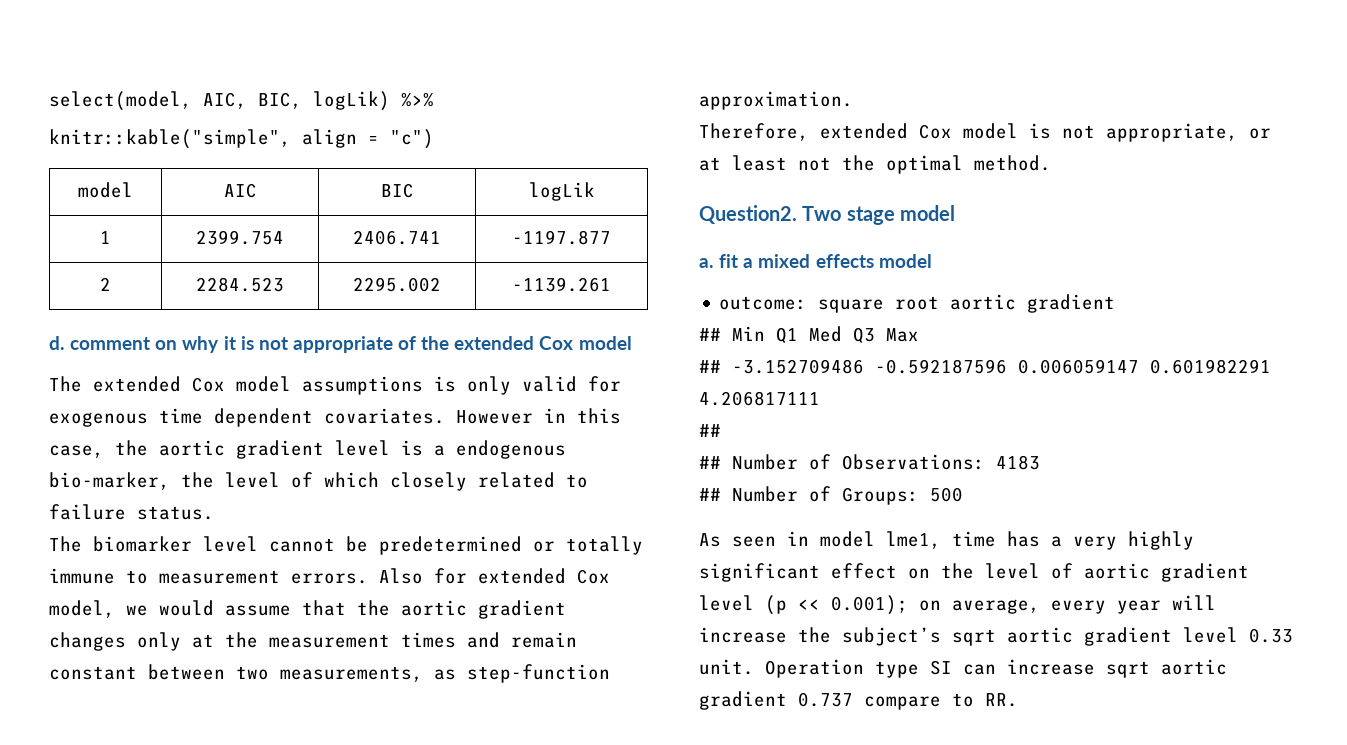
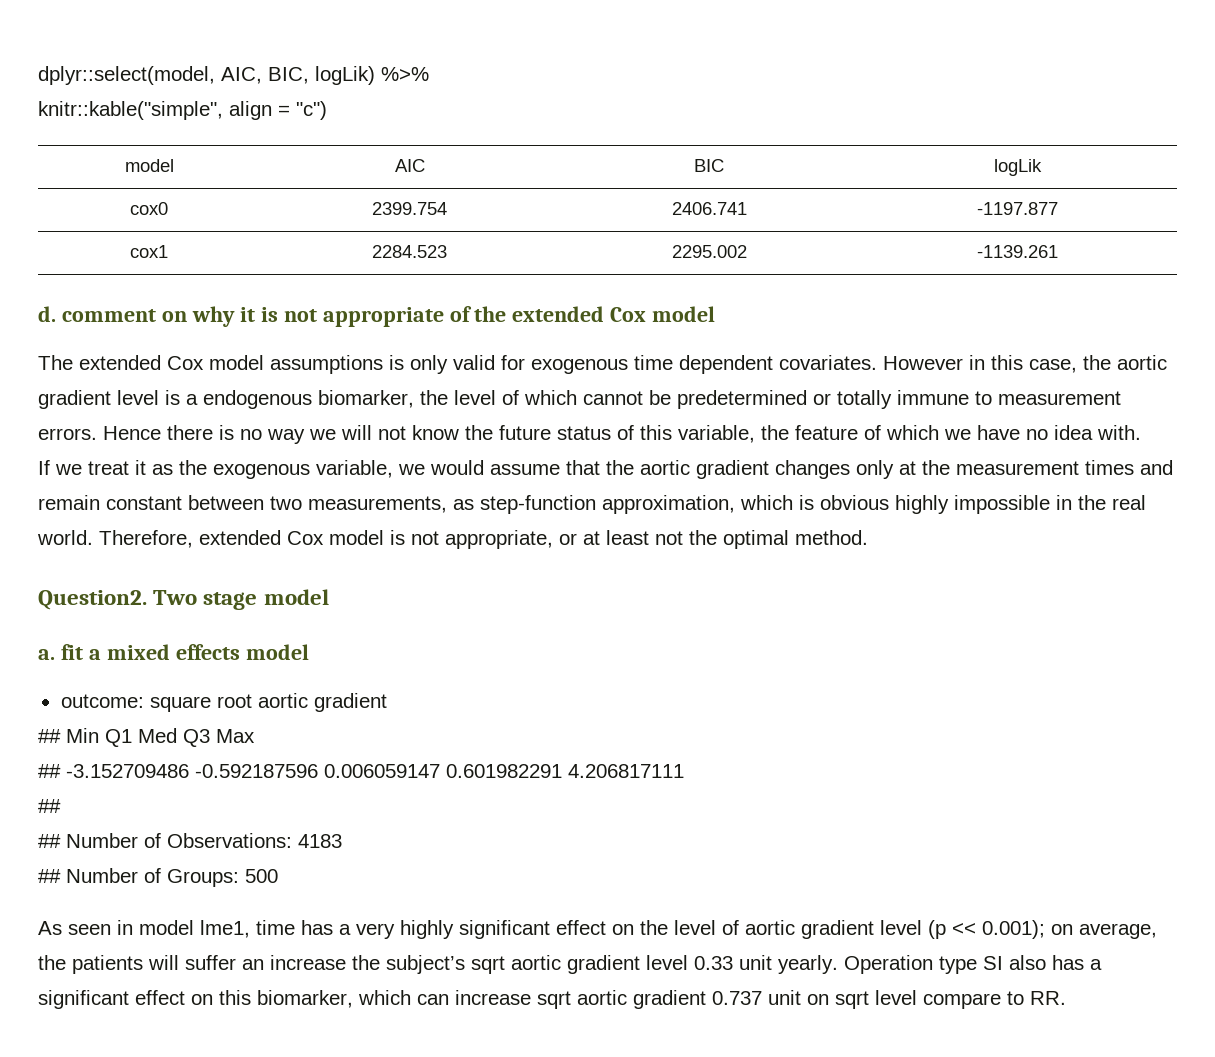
- select(model, AIC, BIC, logLik) %>%
+ dplyr::select(model, AIC, BIC, logLik) %>%
- 1 | 2399.754 | 2406.741 | -1197.877
+ cox0 | 2399.754 | 2406.741 | -1197.877
- 2 | 2284.523 | 2295.002 | -1139.261
+ cox1 | 2284.523 | 2295.002 | -1139.261
- However in this case, the aortic gradient level is a endogenous bio-marker, the level of which closely related to failure status.
- The biomarker level cannot be predetermined or totally immune to measurement errors.
+ However in this case, the aortic gradient level is a endogenous biomarker, the level of which cannot be predetermined or totally immune to measurement errors.
- Also for extended Cox model, we would assume that the aortic gradient changes only at the measurement times and remain constant between two measurements, as step-function approximation.
- Therefore, extended Cox model is not appropriate, or at least not the optimal method.
+ Hence there is no way we will not know the future status of this variable, the feature of which we have no idea with.
+ If we treat it as the exogenous variable, we would assume that the aortic gradient changes only at the measurement times and remain constant between two measurements, as step-function approximation, which is obvious highly impossible in the real world. Therefore, extended Cox model is not appropriate, or at least not the optimal method.
- As seen in model lme1, time has a very highly significant effect on the level of aortic gradient level (p << 0.001); on average, every year will increase the subject’s sqrt aortic gradient level 0.33 unit.
+ As seen in model lme1, time has a very highly significant effect on the level of aortic gradient level (p << 0.001); on average, the patients will suffer an increase the subject’s sqrt aortic gradient level 0.33 unit yearly.
- Operation type SI can increase sqrt aortic gradient 0.737 compare to RR.
+ Operation type SI also has a significant effect on this biomarker, which can increase sqrt aortic gradient 0.737 unit on sqrt level compare to RR.

